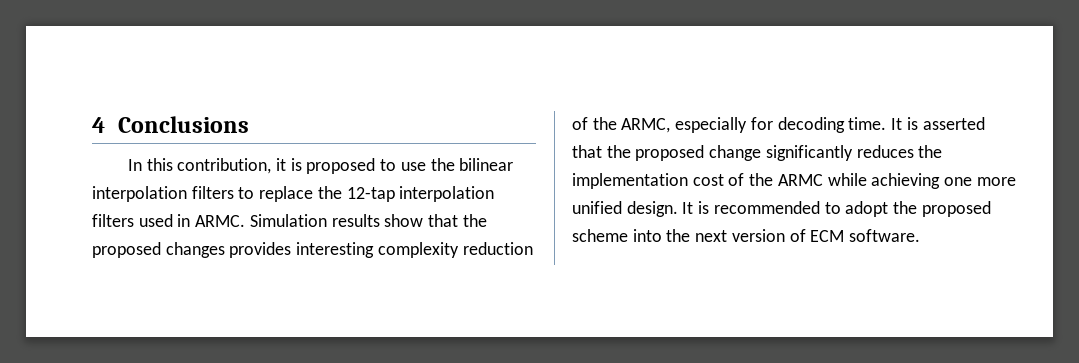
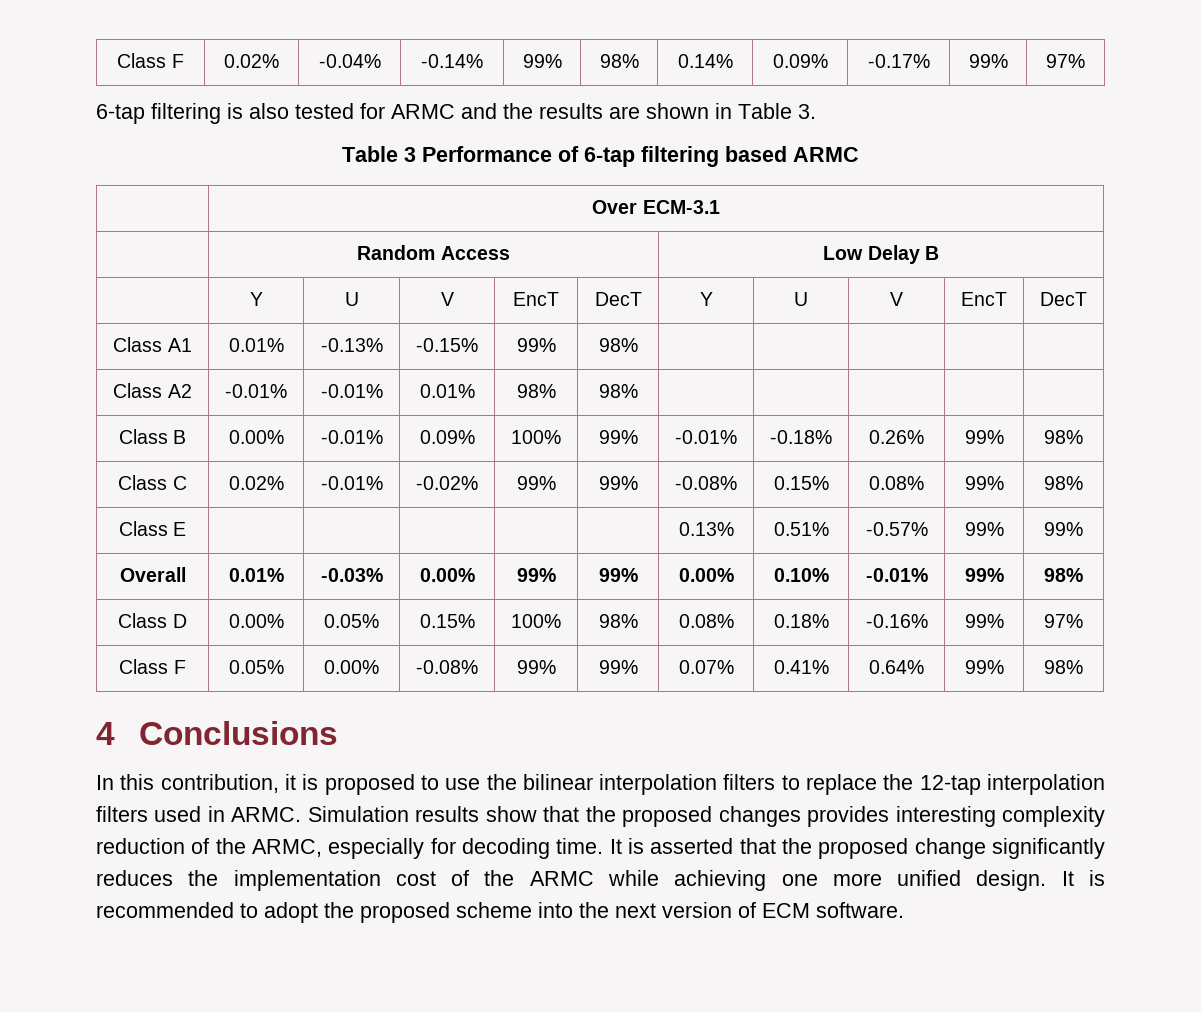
+ Class F | 0.02% | -0.04% | -0.14% | 99% | 98% | 0.14% | 0.09% | -0.17% | 99% | 97%
+ 6-tap filtering is also tested for ARMC and the results are shown in Table 3.
+ Table 3 Performance of 6-tap filtering based ARMC
+ | Over ECM-3.1
+ | Random Access | Low Delay B
+ | Y | U | V | EncT | DecT | Y | U | V | EncT | DecT
+ Class A1 | 0.01% | -0.13% | -0.15% | 99% | 98% | | | | |
+ Class A2 | -0.01% | -0.01% | 0.01% | 98% | 98% | | | | |
+ Class B | 0.00% | -0.01% | 0.09% | 100% | 99% | -0.01% | -0.18% | 0.26% | 99% | 98%
+ Class C | 0.02% | -0.01% | -0.02% | 99% | 99% | -0.08% | 0.15% | 0.08% | 99% | 98%
+ Class E | | | | | | 0.13% | 0.51% | -0.57% | 99% | 99%
+ Overall | 0.01% | -0.03% | 0.00% | 99% | 99% | 0.00% | 0.10% | -0.01% | 99% | 98%
+ Class D | 0.00% | 0.05% | 0.15% | 100% | 98% | 0.08% | 0.18% | -0.16% | 99% | 97%
+ Class F | 0.05% | 0.00% | -0.08% | 99% | 99% | 0.07% | 0.41% | 0.64% | 99% | 98%

